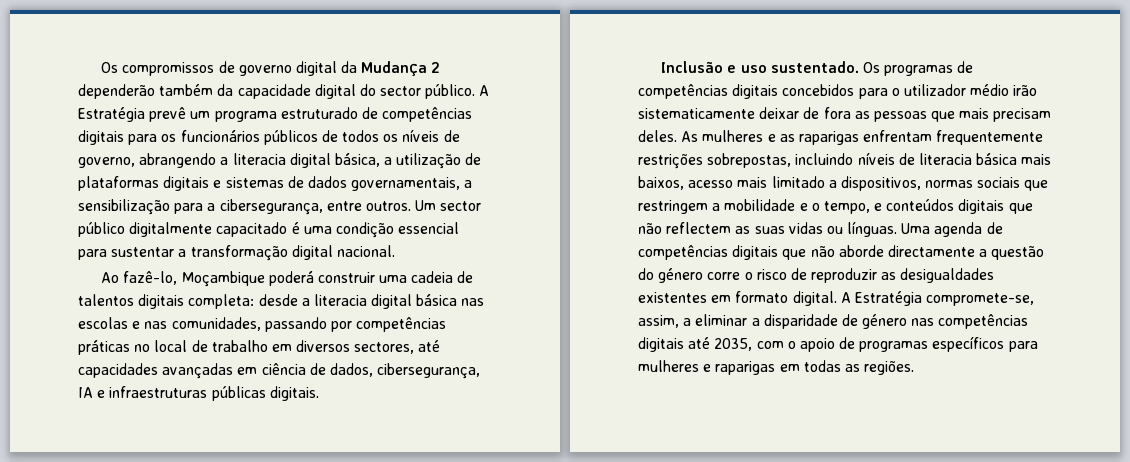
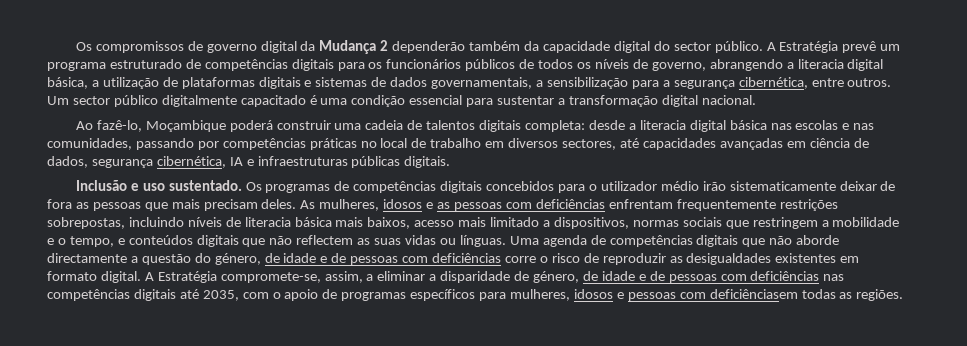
- A Estratégia prevê um programa estruturado de competências digitais para os funcionários públicos de todos os níveis de governo, abrangendo a literacia digital básica, a utilização de plataformas digitais e sistemas de dados governamentais, a sensibilização para a cibersegurança, entre outros.
+ A Estratégia prevê um programa estruturado de competências digitais para os funcionários públicos de todos os níveis de governo, abrangendo a literacia digital básica, a utilização de plataformas digitais e sistemas de dados governamentais, a sensibilização para a segurança cibernética, entre outros.
- Ao fazê-lo, Moçambique poderá construir uma cadeia de talentos digitais completa: desde a literacia digital básica nas escolas e nas comunidades, passando por competências práticas no local de trabalho em diversos sectores, até capacidades avançadas em ciência de dados, cibersegurança, IA e infraestruturas públicas digitais.
+ Ao fazê-lo, Moçambique poderá construir uma cadeia de talentos digitais completa: desde a literacia digital básica nas escolas e nas comunidades, passando por competências práticas no local de trabalho em diversos sectores, até capacidades avançadas em ciência de dados, segurança cibernética, IA e infraestruturas públicas digitais.
- As mulheres e as raparigas enfrentam frequentemente restrições sobrepostas, incluindo níveis de literacia básica mais baixos, acesso mais limitado a dispositivos, normas sociais que restringem a mobilidade e o tempo, e conteúdos digitais que não reflectem as suas vidas ou línguas.
+ As mulheres, idosos e as pessoas com deficiências enfrentam frequentemente restrições sobrepostas, incluindo níveis de literacia básica mais baixos, acesso mais limitado a dispositivos, normas sociais que restringem a mobilidade e o tempo, e conteúdos digitais que não reflectem as suas vidas ou línguas.
- Uma agenda de competências digitais que não aborde directamente a questão do género corre o risco de reproduzir as desigualdades existentes em formato digital.
+ Uma agenda de competências digitais que não aborde directamente a questão do género, de idade e de pessoas com deficiências corre o risco de reproduzir as desigualdades existentes em formato digital.
- A Estratégia compromete-se, assim, a eliminar a disparidade de género nas competências digitais até 2035, com o apoio de programas específicos para mulheres e raparigas em todas as regiões.
+ A Estratégia compromete-se, assim, a eliminar a disparidade de género, de idade e de pessoas com deficiências nas competências digitais até 2035, com o apoio de programas específicos para mulheres, idosos e pessoas com deficiênciasem todas as regiões.

